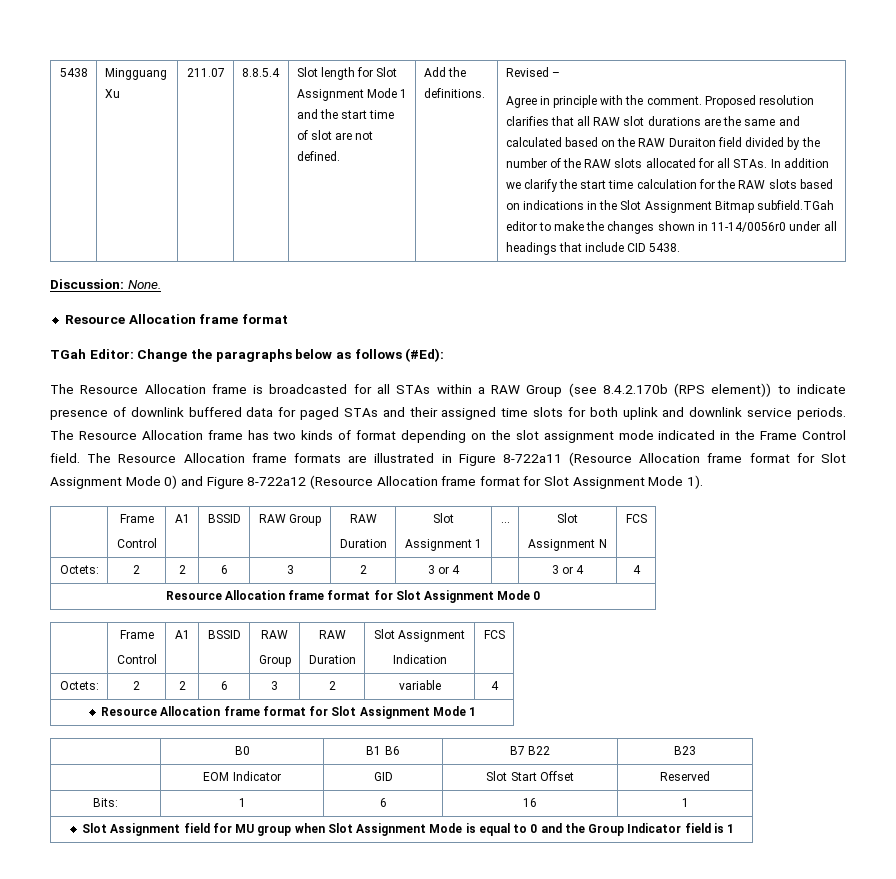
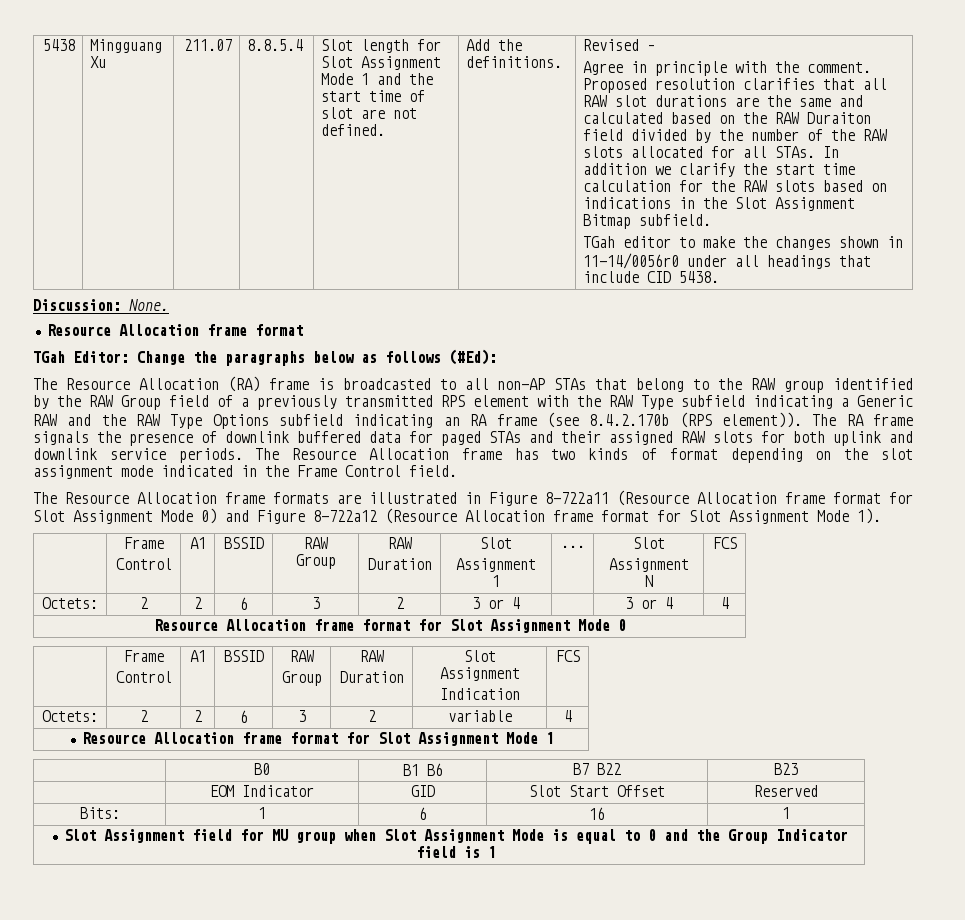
- In addition we clarify the start time calculation for the RAW slots based on indications in the Slot Assignment Bitmap subfield.TGah editor to make the changes shown in 11-14/0056r0 under all headings that include CID 5438.
+ In addition we clarify the start time calculation for the RAW slots based on indications in the Slot Assignment Bitmap subfield.
+ TGah editor to make the changes shown in 11-14/0056r0 under all headings that include CID 5438.
- The Resource Allocation frame is broadcasted for all STAs within a RAW Group (see 8.4.2.170b (RPS element)) to indicate presence of downlink buffered data for paged STAs and their assigned time slots for both uplink and downlink service periods.
+ The Resource Allocation (RA) frame is broadcasted to all non-AP STAs that belong to the RAW group identified by the RAW Group field of a previously transmitted RPS element with the RAW Type subfield indicating a Generic RAW and the RAW Type Options subfield indicating an RA frame (see 8.4.2.170b (RPS element)). The RA frame signals the presence of downlink buffered data for paged STAs and their assigned RAW slots for both uplink and downlink service periods.
- The Resource Allocation frame has two kinds of format depending on the slot assignment mode indicated in the Frame Control field. The Resource Allocation frame formats are illustrated in Figure 8-722a11 (Resource Allocation frame format for Slot Assignment Mode 0) and Figure 8-722a12 (Resource Allocation frame format for Slot Assignment Mode 1).
+ The Resource Allocation frame has two kinds of format depending on the slot assignment mode indicated in the Frame Control field.
+ The Resource Allocation frame formats are illustrated in Figure 8-722a11 (Resource Allocation frame format for Slot Assignment Mode 0) and Figure 8-722a12 (Resource Allocation frame format for Slot Assignment Mode 1).

